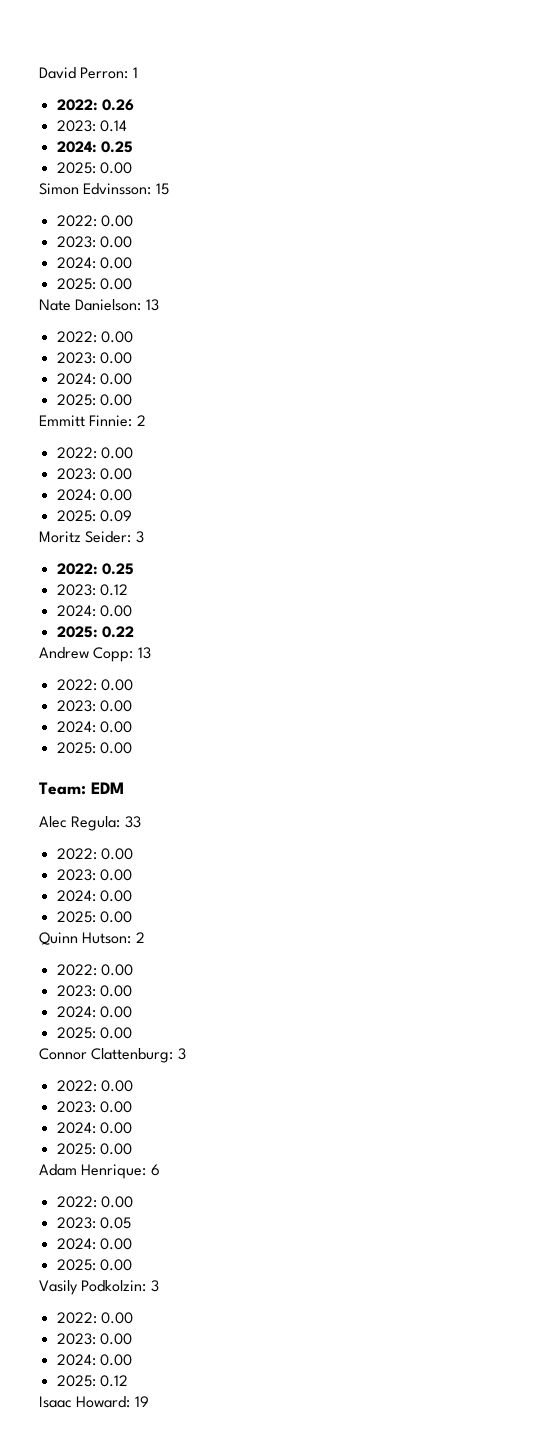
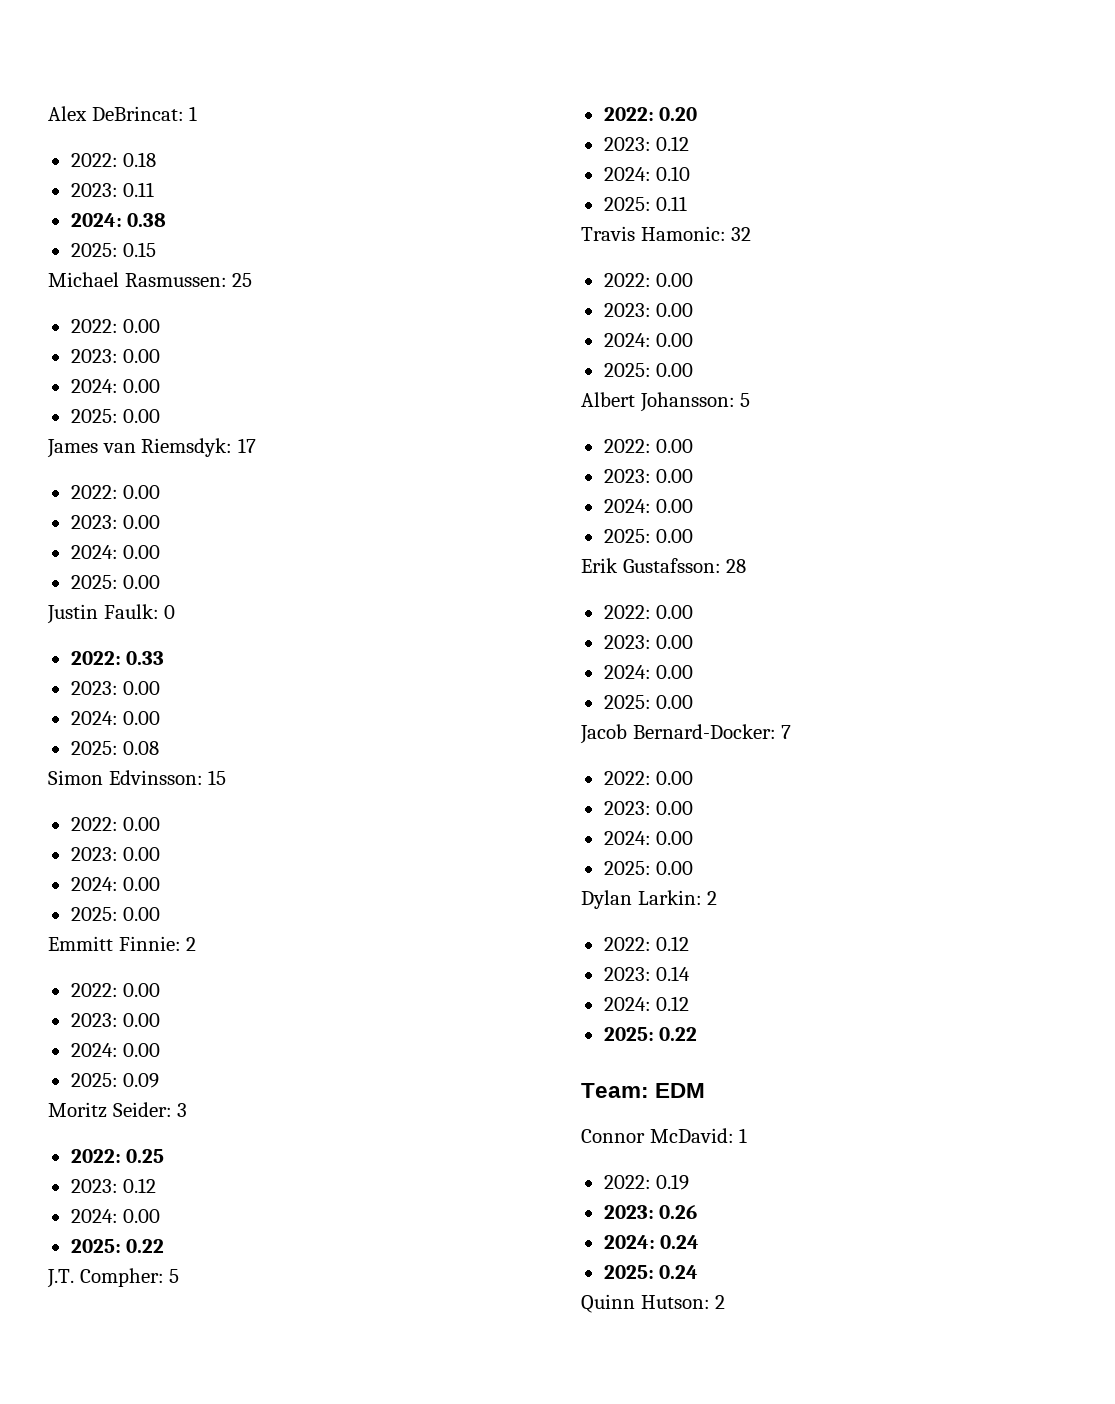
- David Perron: 1
- 2022: 0.26
- 2023: 0.14
- 2024: 0.25
- 2025: 0.00
- Simon Edvinsson: 15
+ Alex DeBrincat: 1
+ 2022: 0.18
+ 2023: 0.11
+ 2024: 0.38
+ 2025: 0.15
+ Michael Rasmussen: 25
  2022: 0.00
  2023: 0.00
  2024: 0.00
  2025: 0.00
- Nate Danielson: 13
+ James van Riemsdyk: 17
+ 2022: 0.00
+ 2023: 0.00
+ 2024: 0.00
+ 2025: 0.00
+ Justin Faulk: 0
+ 2022: 0.33
+ 2023: 0.00
+ 2024: 0.00
+ 2025: 0.08
+ Simon Edvinsson: 15
- Andrew Copp: 13
+ J.T. Compher: 5
+ 2022: 0.20
+ 2023: 0.12
+ 2024: 0.10
+ 2025: 0.11
+ Travis Hamonic: 32
  2022: 0.00
  2023: 0.00
  2024: 0.00
  2025: 0.00
- Team: EDM
- Alec Regula: 33
+ Albert Johansson: 5
  2022: 0.00
  2023: 0.00
  2024: 0.00
  2025: 0.00
- Quinn Hutson: 2
+ Erik Gustafsson: 28
  2022: 0.00
  2023: 0.00
  2024: 0.00
  2025: 0.00
- Connor Clattenburg: 3
+ Jacob Bernard-Docker: 7
  2022: 0.00
  2023: 0.00
  2024: 0.00
  2025: 0.00
- Adam Henrique: 6
- 2022: 0.00
- 2023: 0.05
- 2024: 0.00
- 2025: 0.00
- Vasily Podkolzin: 3
- 2022: 0.00
- 2023: 0.00
- 2024: 0.00
- 2025: 0.12
- Isaac Howard: 19
+ Dylan Larkin: 2
+ 2022: 0.12
+ 2023: 0.14
+ 2024: 0.12
+ 2025: 0.22
+ Team: EDM
+ Connor McDavid: 1
+ 2022: 0.19
+ 2023: 0.26
+ 2024: 0.24
+ 2025: 0.24
+ Quinn Hutson: 2

